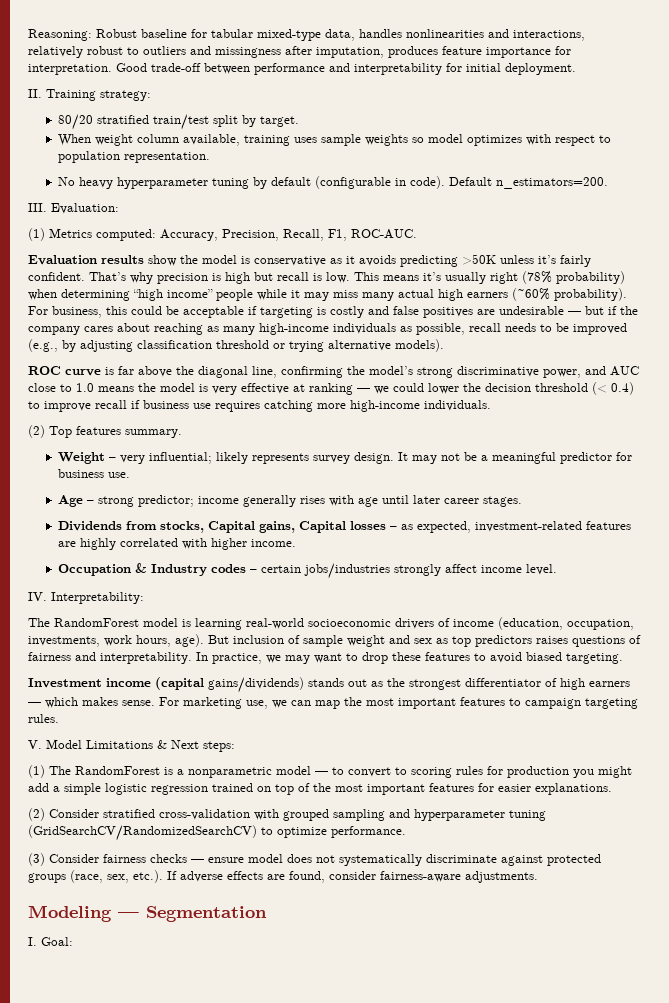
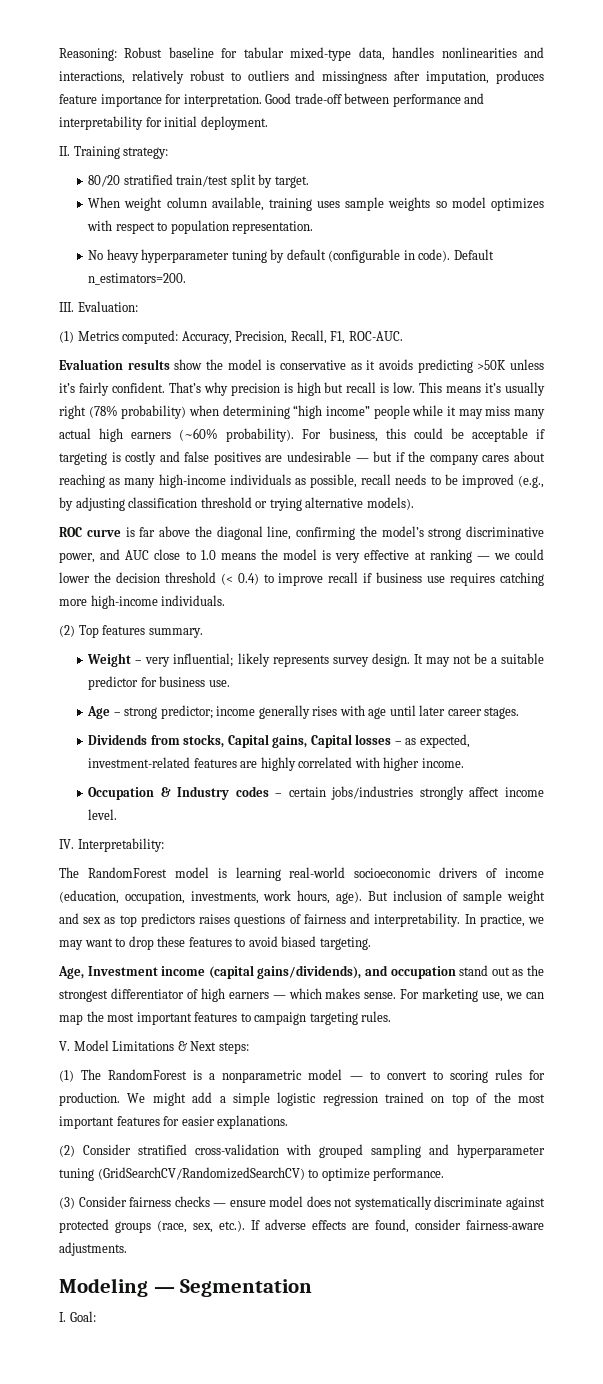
- It may not be a meaningful predictor for business use.
+ It may not be a suitable predictor for business use.
- Investment income (capital gains/dividends) stands out as the strongest differentiator of high earners — which makes sense.
+ Age, Investment income (capital gains/dividends), and occupation stand out as the strongest differentiator of high earners — which makes sense.
- (1) The RandomForest is a nonparametric model — to convert to scoring rules for production you might add a simple logistic regression trained on top of the most important features for easier explanations.
+ (1) The RandomForest is a nonparametric model — to convert to scoring rules for production. We might add a simple logistic regression trained on top of the most important features for easier explanations.

